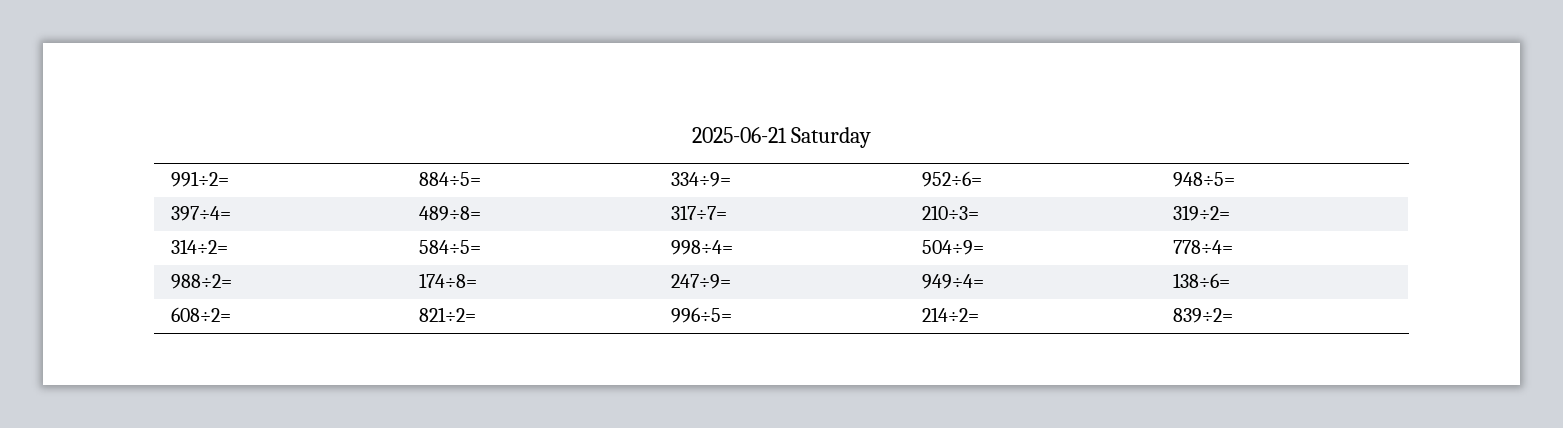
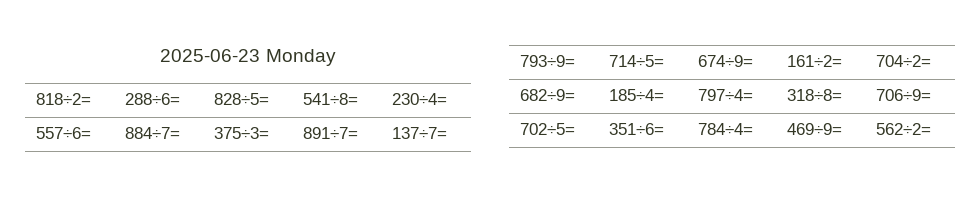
- 2025-06-21 Saturday
- 991÷2= | 884÷5= | 334÷9= | 952÷6= | 948÷5=
- 397÷4= | 489÷8= | 317÷7= | 210÷3= | 319÷2=
- 314÷2= | 584÷5= | 998÷4= | 504÷9= | 778÷4=
- 988÷2= | 174÷8= | 247÷9= | 949÷4= | 138÷6=
- 608÷2= | 821÷2= | 996÷5= | 214÷2= | 839÷2=
+ 2025-06-23 Monday
+ 818÷2= | 288÷6= | 828÷5= | 541÷8= | 230÷4=
+ 557÷6= | 884÷7= | 375÷3= | 891÷7= | 137÷7=
+ 793÷9= | 714÷5= | 674÷9= | 161÷2= | 704÷2=
+ 682÷9= | 185÷4= | 797÷4= | 318÷8= | 706÷9=
+ 702÷5= | 351÷6= | 784÷4= | 469÷9= | 562÷2=

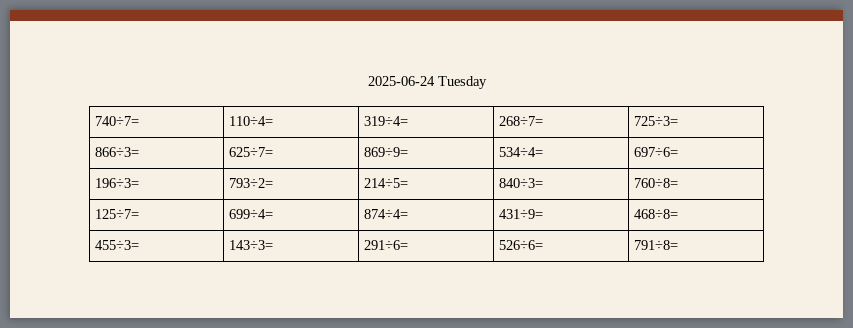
- 2025-06-23 Monday
- 818÷2= | 288÷6= | 828÷5= | 541÷8= | 230÷4=
- 557÷6= | 884÷7= | 375÷3= | 891÷7= | 137÷7=
- 793÷9= | 714÷5= | 674÷9= | 161÷2= | 704÷2=
- 682÷9= | 185÷4= | 797÷4= | 318÷8= | 706÷9=
- 702÷5= | 351÷6= | 784÷4= | 469÷9= | 562÷2=
+ 2025-06-24 Tuesday
+ 740÷7= | 110÷4= | 319÷4= | 268÷7= | 725÷3=
+ 866÷3= | 625÷7= | 869÷9= | 534÷4= | 697÷6=
+ 196÷3= | 793÷2= | 214÷5= | 840÷3= | 760÷8=
+ 125÷7= | 699÷4= | 874÷4= | 431÷9= | 468÷8=
+ 455÷3= | 143÷3= | 291÷6= | 526÷6= | 791÷8=

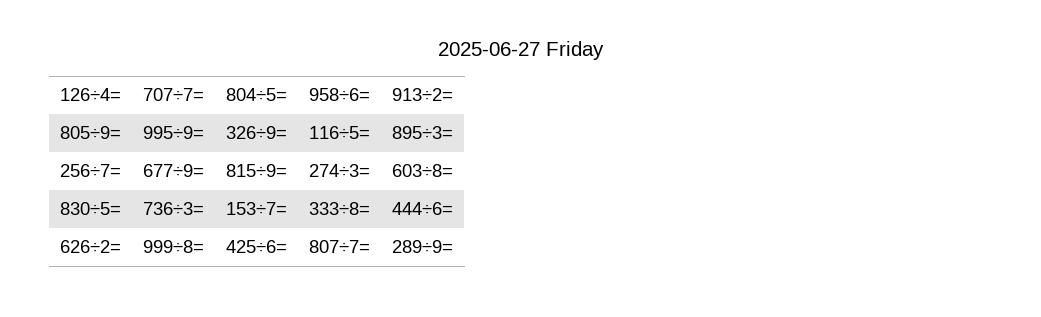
- 2025-06-24 Tuesday
- 740÷7= | 110÷4= | 319÷4= | 268÷7= | 725÷3=
- 866÷3= | 625÷7= | 869÷9= | 534÷4= | 697÷6=
- 196÷3= | 793÷2= | 214÷5= | 840÷3= | 760÷8=
- 125÷7= | 699÷4= | 874÷4= | 431÷9= | 468÷8=
- 455÷3= | 143÷3= | 291÷6= | 526÷6= | 791÷8=
+ 2025-06-27 Friday
+ 126÷4= | 707÷7= | 804÷5= | 958÷6= | 913÷2=
+ 805÷9= | 995÷9= | 326÷9= | 116÷5= | 895÷3=
+ 256÷7= | 677÷9= | 815÷9= | 274÷3= | 603÷8=
+ 830÷5= | 736÷3= | 153÷7= | 333÷8= | 444÷6=
+ 626÷2= | 999÷8= | 425÷6= | 807÷7= | 289÷9=

